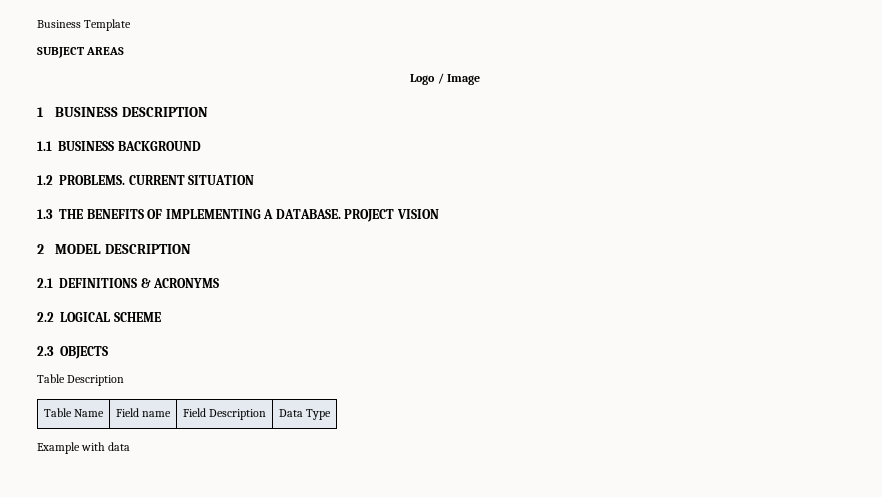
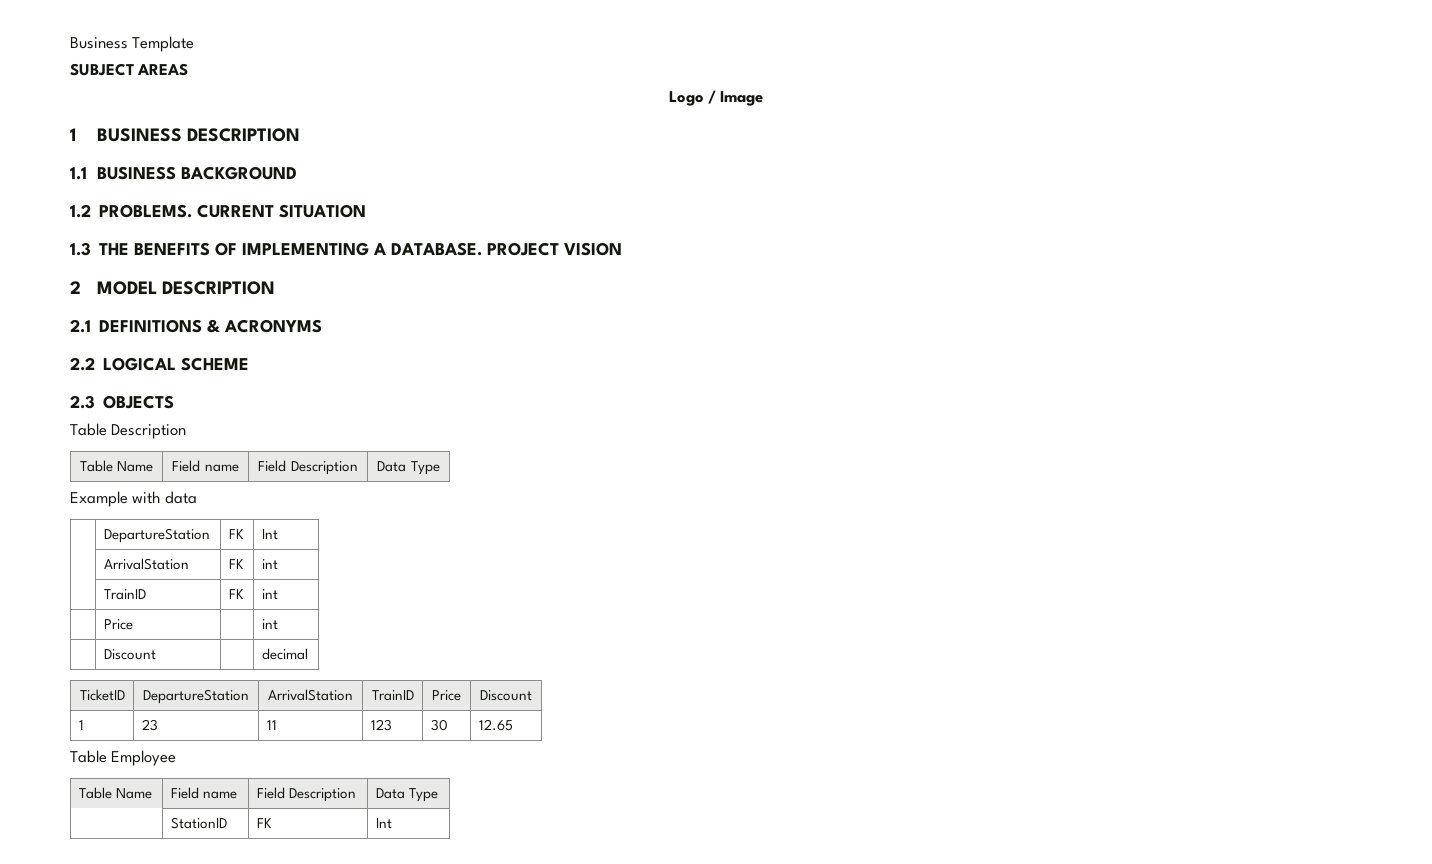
+ | DepartureStation | FK | Int
+ | ArrivalStation | FK | int
+ | TrainID | FK | int
+ | Price | | int
+ | Discount | | decimal
+ TicketID | DepartureStation | ArrivalStation | TrainID | Price | Discount
+ 1 | 23 | 11 | 123 | 30 | 12.65
+ Table Employee
+ Table Name | Field name | Field Description | Data Type
+ | StationID | FK | Int

